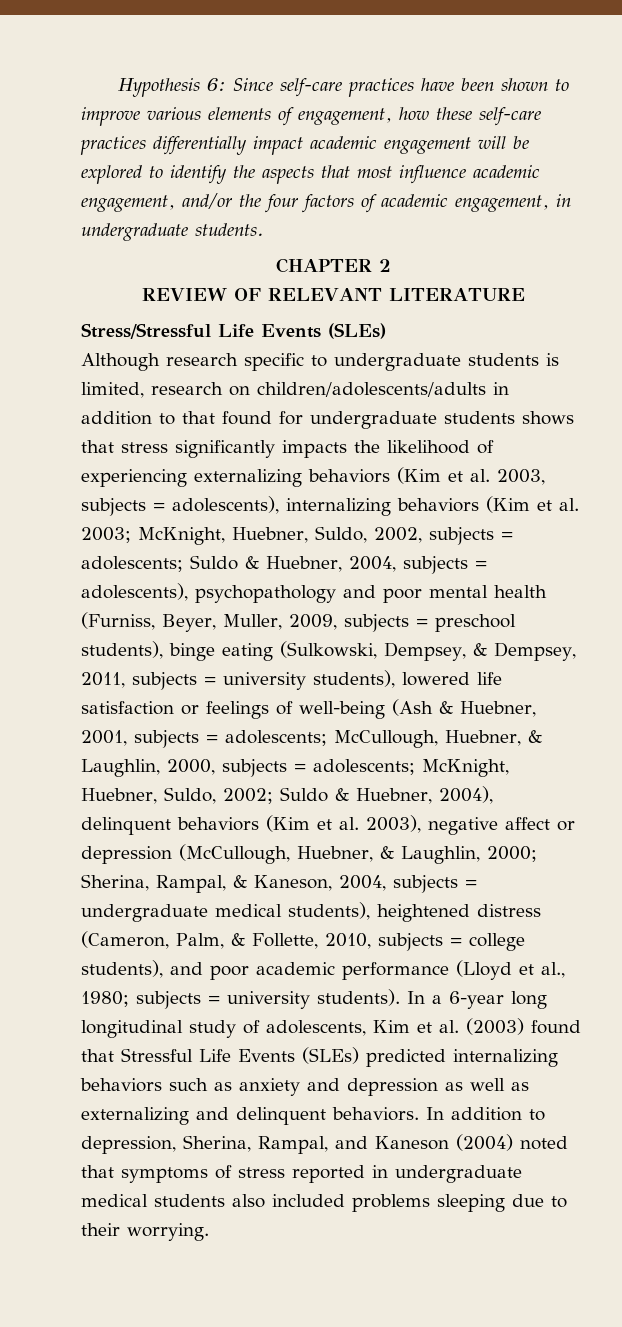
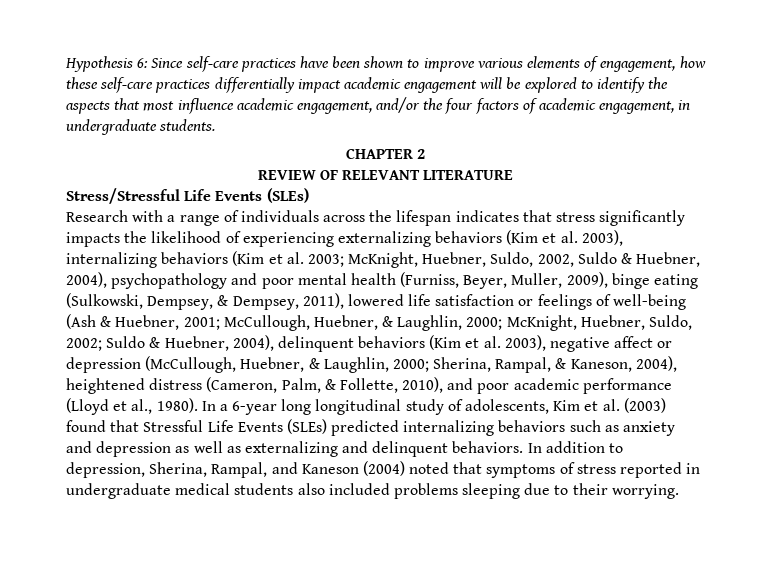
- Although research specific to undergraduate students is limited, research on children/adolescents/adults in addition to that found for undergraduate students shows that stress significantly impacts the likelihood of experiencing externalizing behaviors (Kim et al. 2003, subjects = adolescents), internalizing behaviors (Kim et al. 2003;
+ Research with a range of individuals across the lifespan indicates that stress significantly impacts the likelihood of experiencing externalizing behaviors (Kim et al. 2003), internalizing behaviors (Kim et al. 2003;
- McKnight, Huebner, Suldo, 2002, subjects = adolescents; Suldo & Huebner, 2004, subjects = adolescents), psychopathology and poor mental health (Furniss, Beyer, Muller, 2009, subjects = preschool students), binge eating (Sulkowski, Dempsey, & Dempsey, 2011, subjects = university students), lowered life satisfaction or feelings of well-being (Ash & Huebner, 2001, subjects = adolescents; McCullough, Huebner, & Laughlin, 2000, subjects = adolescents;
+ McKnight, Huebner, Suldo, 2002, Suldo & Huebner, 2004), psychopathology and poor mental health (Furniss, Beyer, Muller, 2009), binge eating (Sulkowski, Dempsey, & Dempsey, 2011), lowered life satisfaction or feelings of well-being (Ash & Huebner, 2001; McCullough, Huebner, & Laughlin, 2000;
- Sherina, Rampal, & Kaneson, 2004, subjects = undergraduate medical students), heightened distress (Cameron, Palm, & Follette, 2010, subjects = college students), and poor academic performance (Lloyd et al., 1980; subjects = university students).
+ Sherina, Rampal, & Kaneson, 2004), heightened distress (Cameron, Palm, & Follette, 2010), and poor academic performance (Lloyd et al., 1980).

